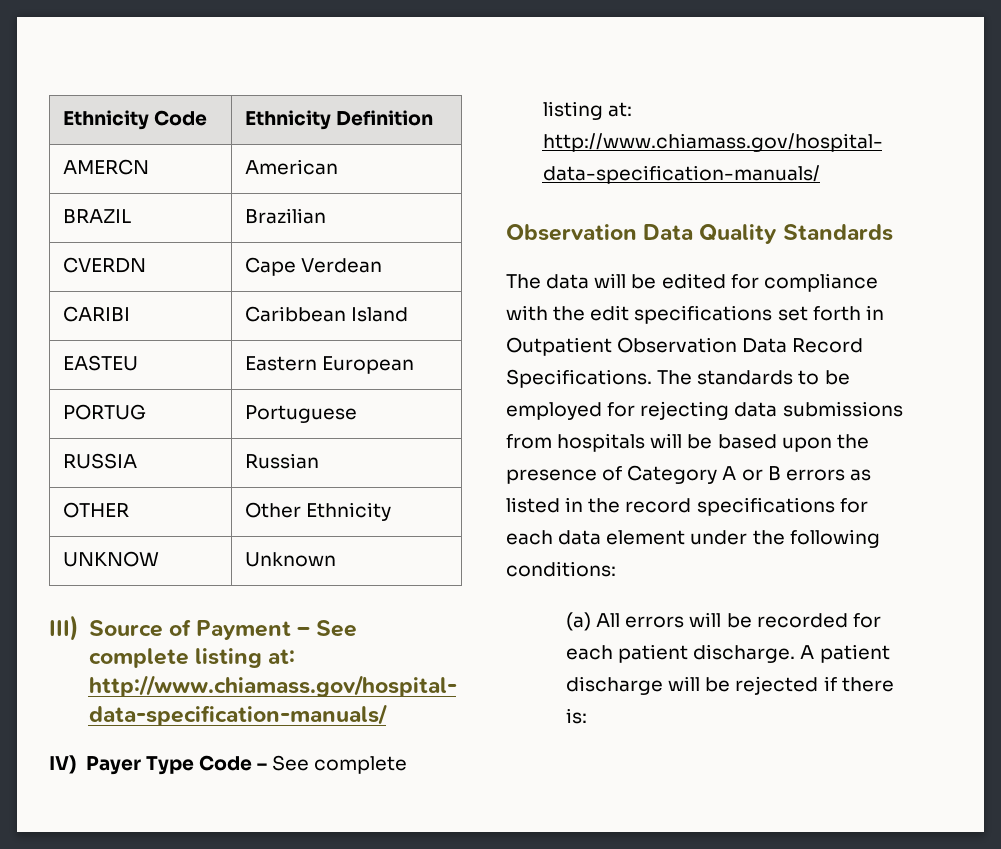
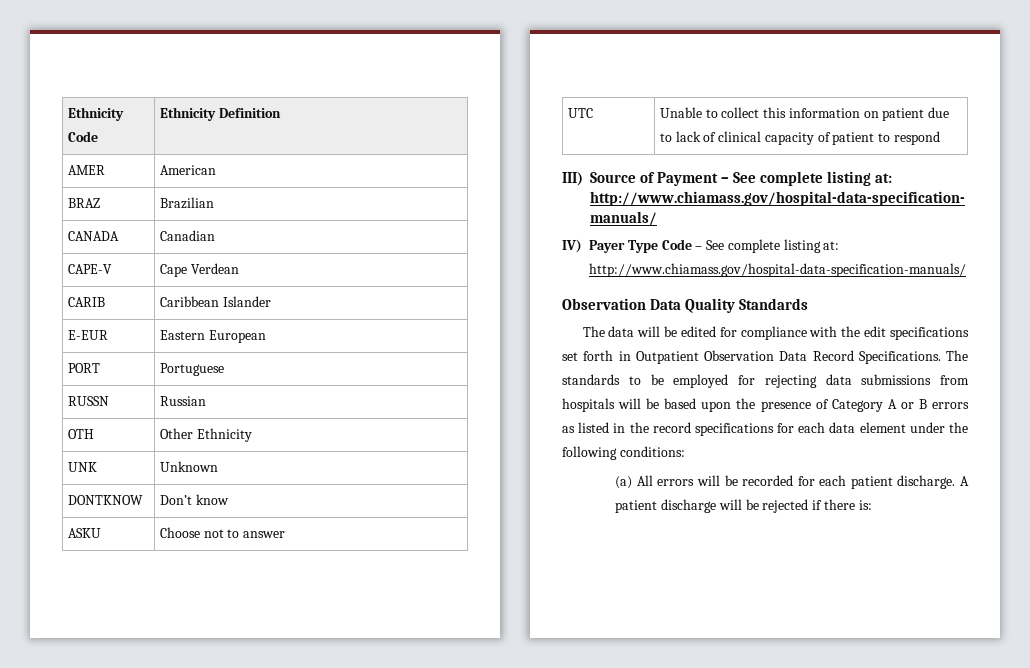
- AMERCN | American
+ AMER | American
- BRAZIL | Brazilian
+ BRAZ | Brazilian
- CVERDN | Cape Verdean
+ CANADA | Canadian
+ CAPE-V | Cape Verdean
- CARIBI | Caribbean Island
- EASTEU | Eastern European
+ CARIB | Caribbean Islander
+ E-EUR | Eastern European
- PORTUG | Portuguese
+ PORT | Portuguese
- RUSSIA | Russian
+ RUSSN | Russian
- OTHER | Other Ethnicity
+ OTH | Other Ethnicity
- UNKNOW | Unknown
+ UNK | Unknown
+ DONTKNOW | Don’t know
+ ASKU | Choose not to answer
+ UTC | Unable to collect this information on patient due to lack of clinical capacity of patient to respond

